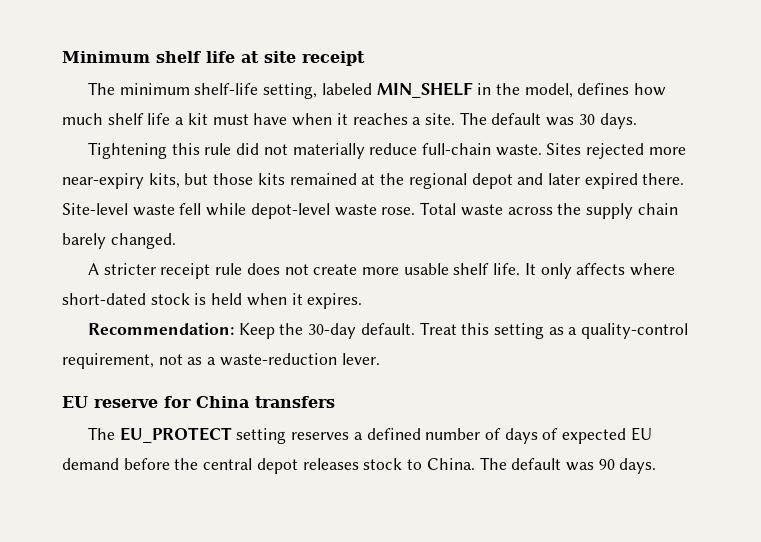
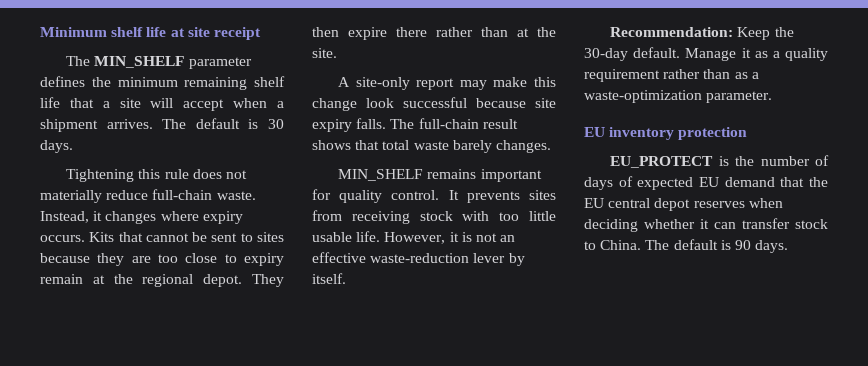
- The minimum shelf-life setting, labeled MIN_SHELF in the model, defines how much shelf life a kit must have when it reaches a site. The default was 30 days.
+ The MIN_SHELF parameter defines the minimum remaining shelf life that a site will accept when a shipment arrives. The default is 30 days.
- Tightening this rule did not materially reduce full-chain waste.
+ Tightening this rule does not materially reduce full-chain waste.
- Sites rejected more near-expiry kits, but those kits remained at the regional depot and later expired there. Site-level waste fell while depot-level waste rose. Total waste across the supply chain barely changed.
- A stricter receipt rule does not create more usable shelf life. It only affects where short-dated stock is held when it expires.
+ Instead, it changes where expiry occurs. Kits that cannot be sent to sites because they are too close to expiry remain at the regional depot. They then expire there rather than at the site.
+ A site-only report may make this change look successful because site expiry falls. The full-chain result shows that total waste barely changes.
+ MIN_SHELF remains important for quality control. It prevents sites from receiving stock with too little usable life. However, it is not an effective waste-reduction lever by itself.
- Treat this setting as a quality-control requirement, not as a waste-reduction lever.
- EU reserve for China transfers
- The EU_PROTECT setting reserves a defined number of days of expected EU demand before the central depot releases stock to China.
+ Manage it as a quality requirement rather than as a waste-optimization parameter.
+ EU inventory protection
+ EU_PROTECT is the number of days of expected EU demand that the EU central depot reserves when deciding whether it can transfer stock to China.
- The default was 90 days.
+ The default is 90 days.

